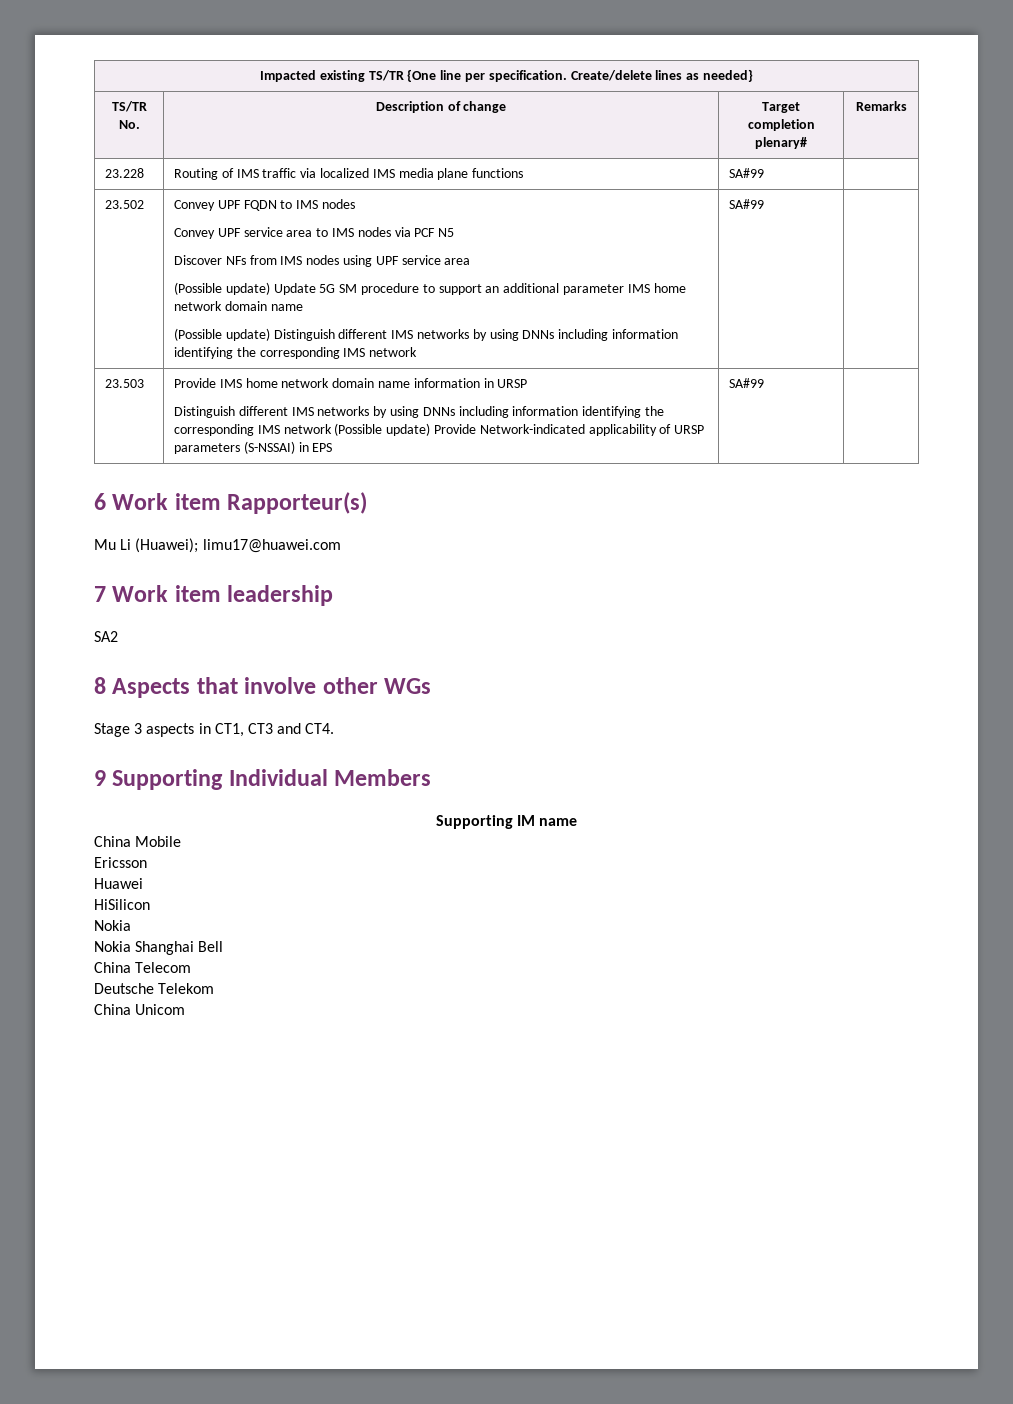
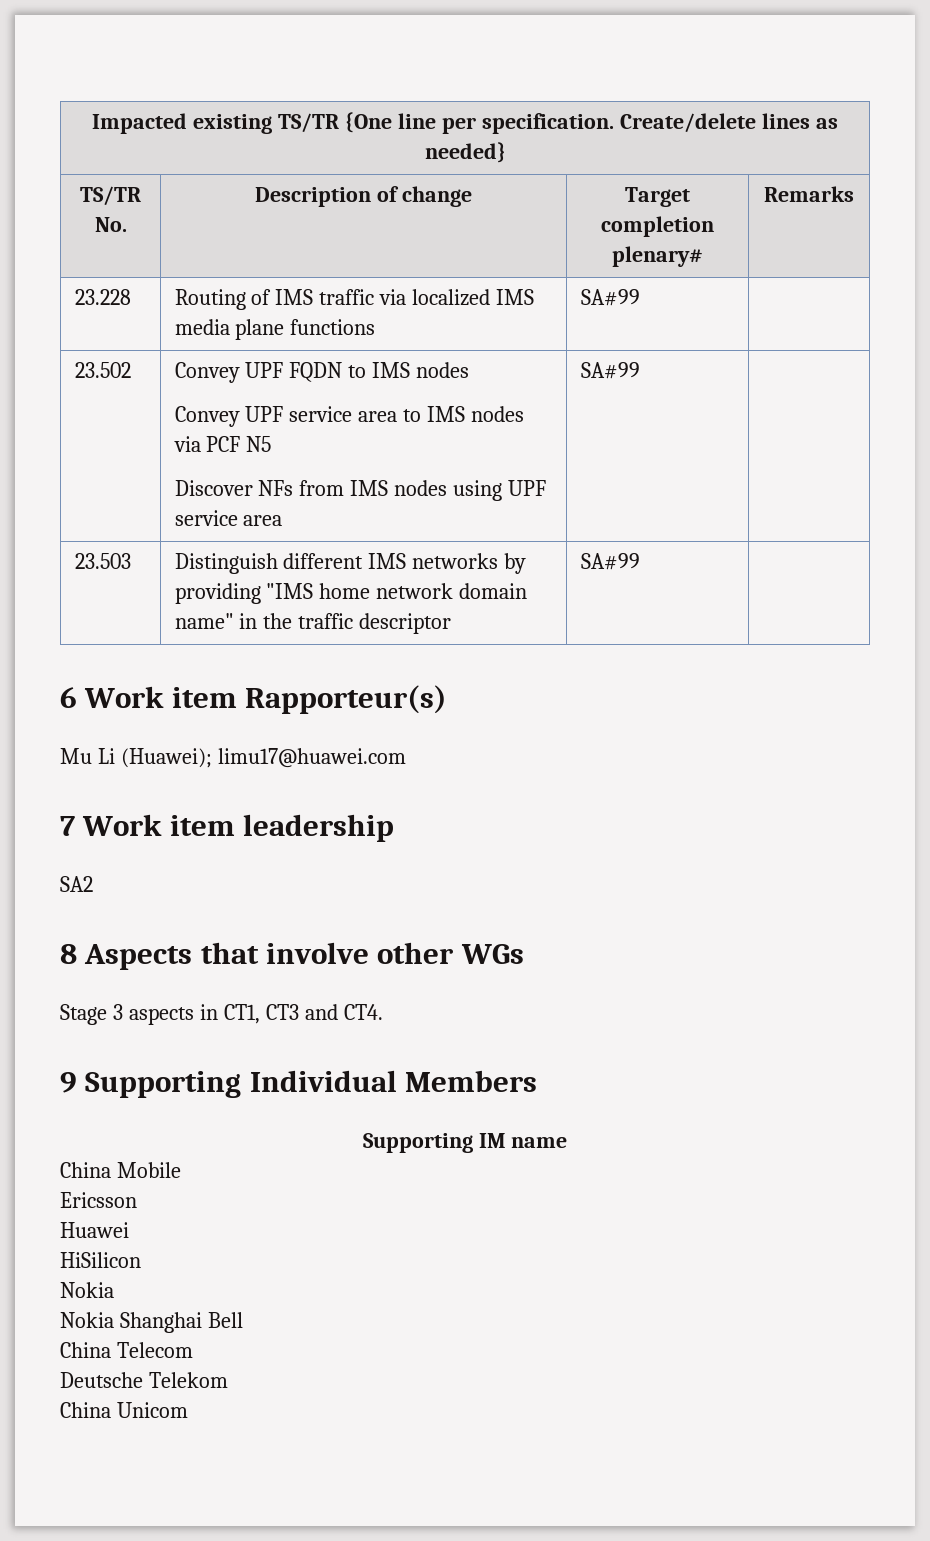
- Discover NFs from IMS nodes using UPF service area
- (Possible update) Update 5G SM procedure to support an additional parameter IMS home network domain name
- (Possible update) Distinguish different IMS networks by using DNNs including information identifying the corresponding IMS network | SA#99 |
- 23.503 | Provide IMS home network domain name information in URSP
- Distinguish different IMS networks by using DNNs including information identifying the corresponding IMS network (Possible update) Provide Network-indicated applicability of URSP parameters (S-NSSAI) in EPS | SA#99 |
+ Discover NFs from IMS nodes using UPF service area | SA#99 |
+ 23.503 | Distinguish different IMS networks by providing "IMS home network domain name" in the traffic descriptor | SA#99 |

